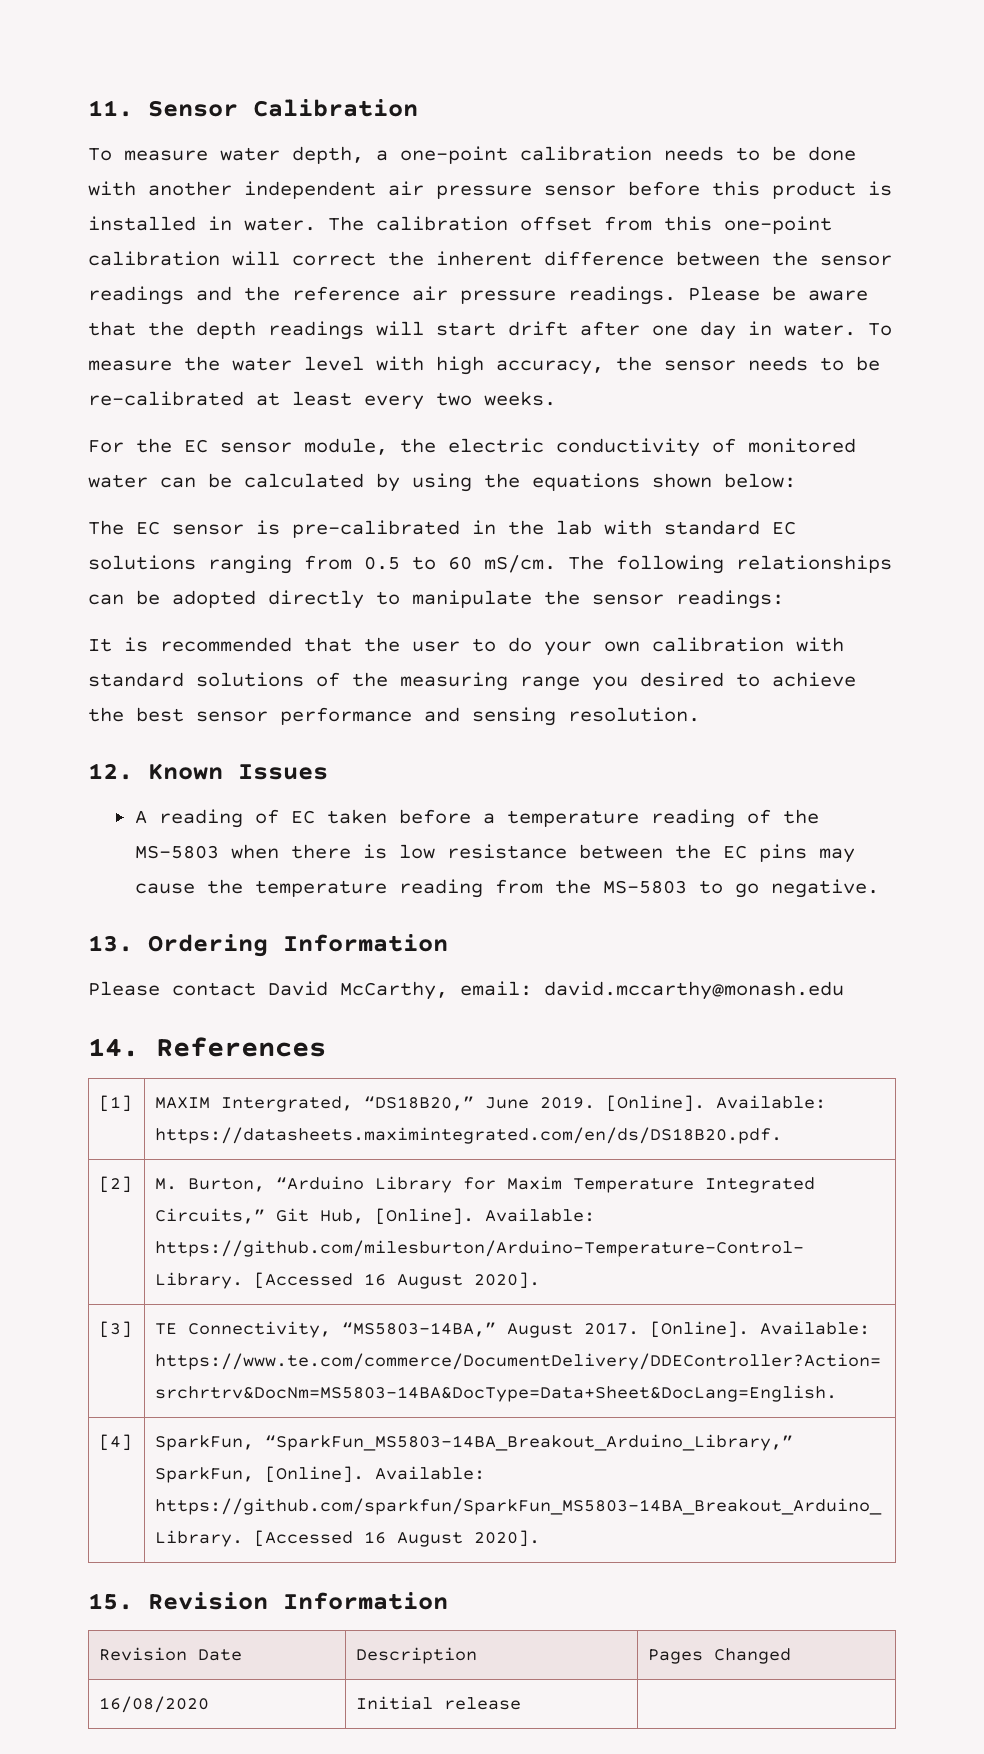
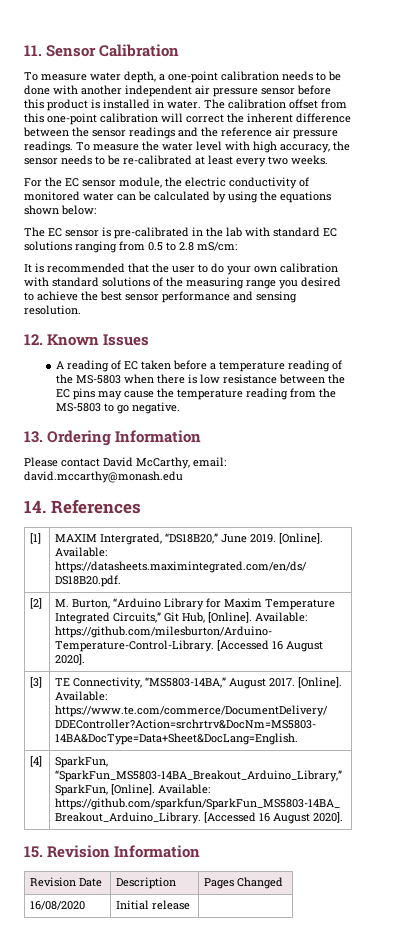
- Please be aware that the depth readings will start drift after one day in water.
- The EC sensor is pre-calibrated in the lab with standard EC solutions ranging from 0.5 to 60 mS/cm. The following relationships can be adopted directly to manipulate the sensor readings:
+ The EC sensor is pre-calibrated in the lab with standard EC solutions ranging from 0.5 to 2.8 mS/cm:

